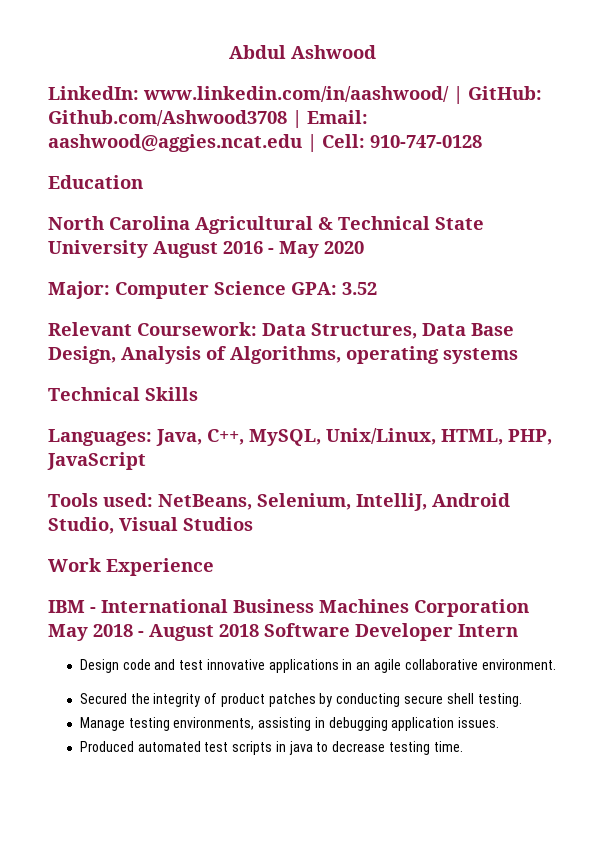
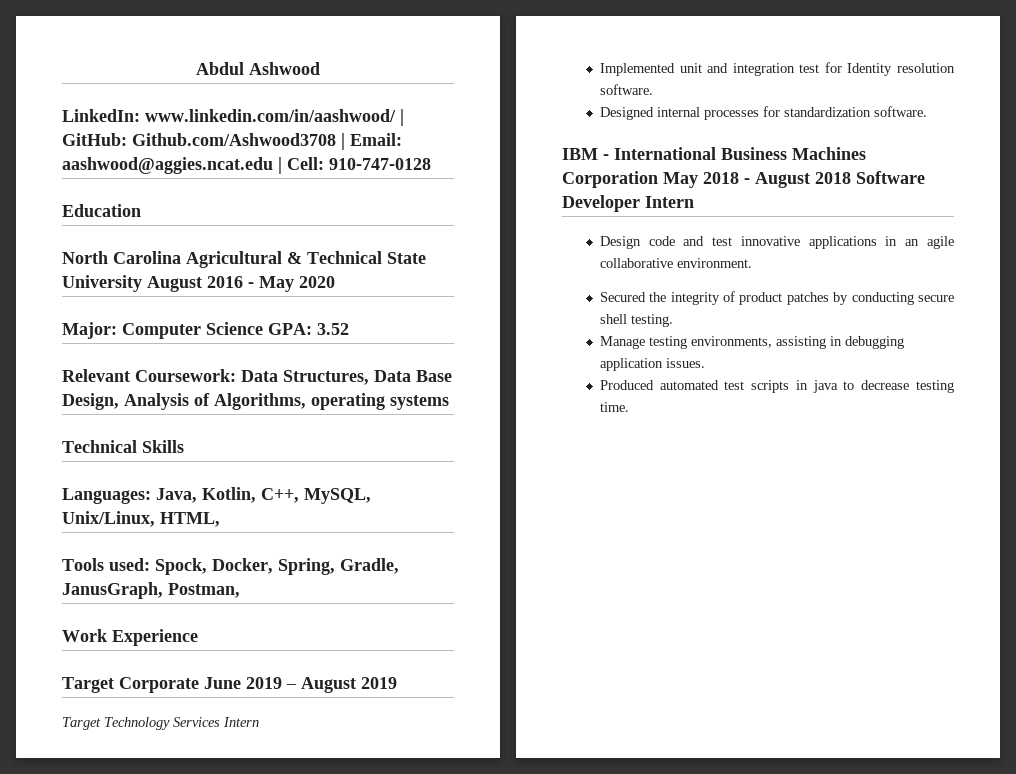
- Languages: Java, C++, MySQL, Unix/Linux, HTML, PHP, JavaScript
+ Languages: Java, Kotlin, C++, MySQL, Unix/Linux, HTML,
- Tools used: NetBeans, Selenium, IntelliJ, Android Studio, Visual Studios
+ Tools used: Spock, Docker, Spring, Gradle, JanusGraph, Postman,
  Work Experience
+ Target Corporate June 2019 – August 2019
+ Target Technology Services Intern
+ Implemented unit and integration test for Identity resolution software.
+ Designed internal processes for standardization software.

